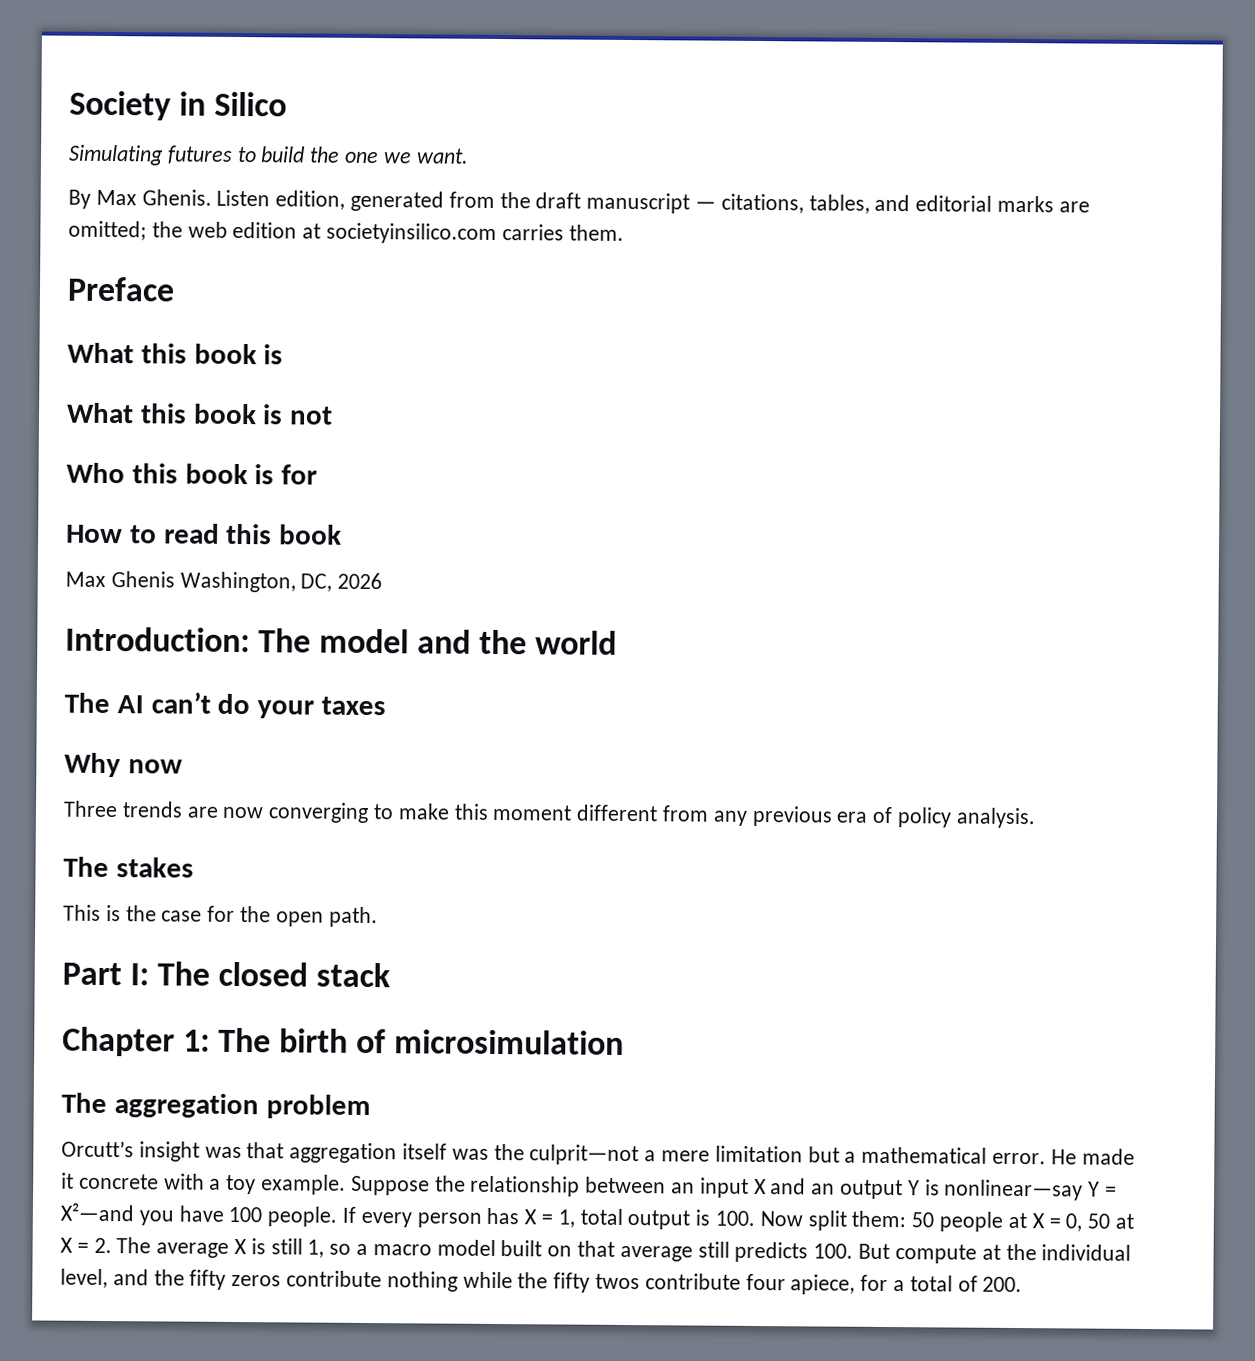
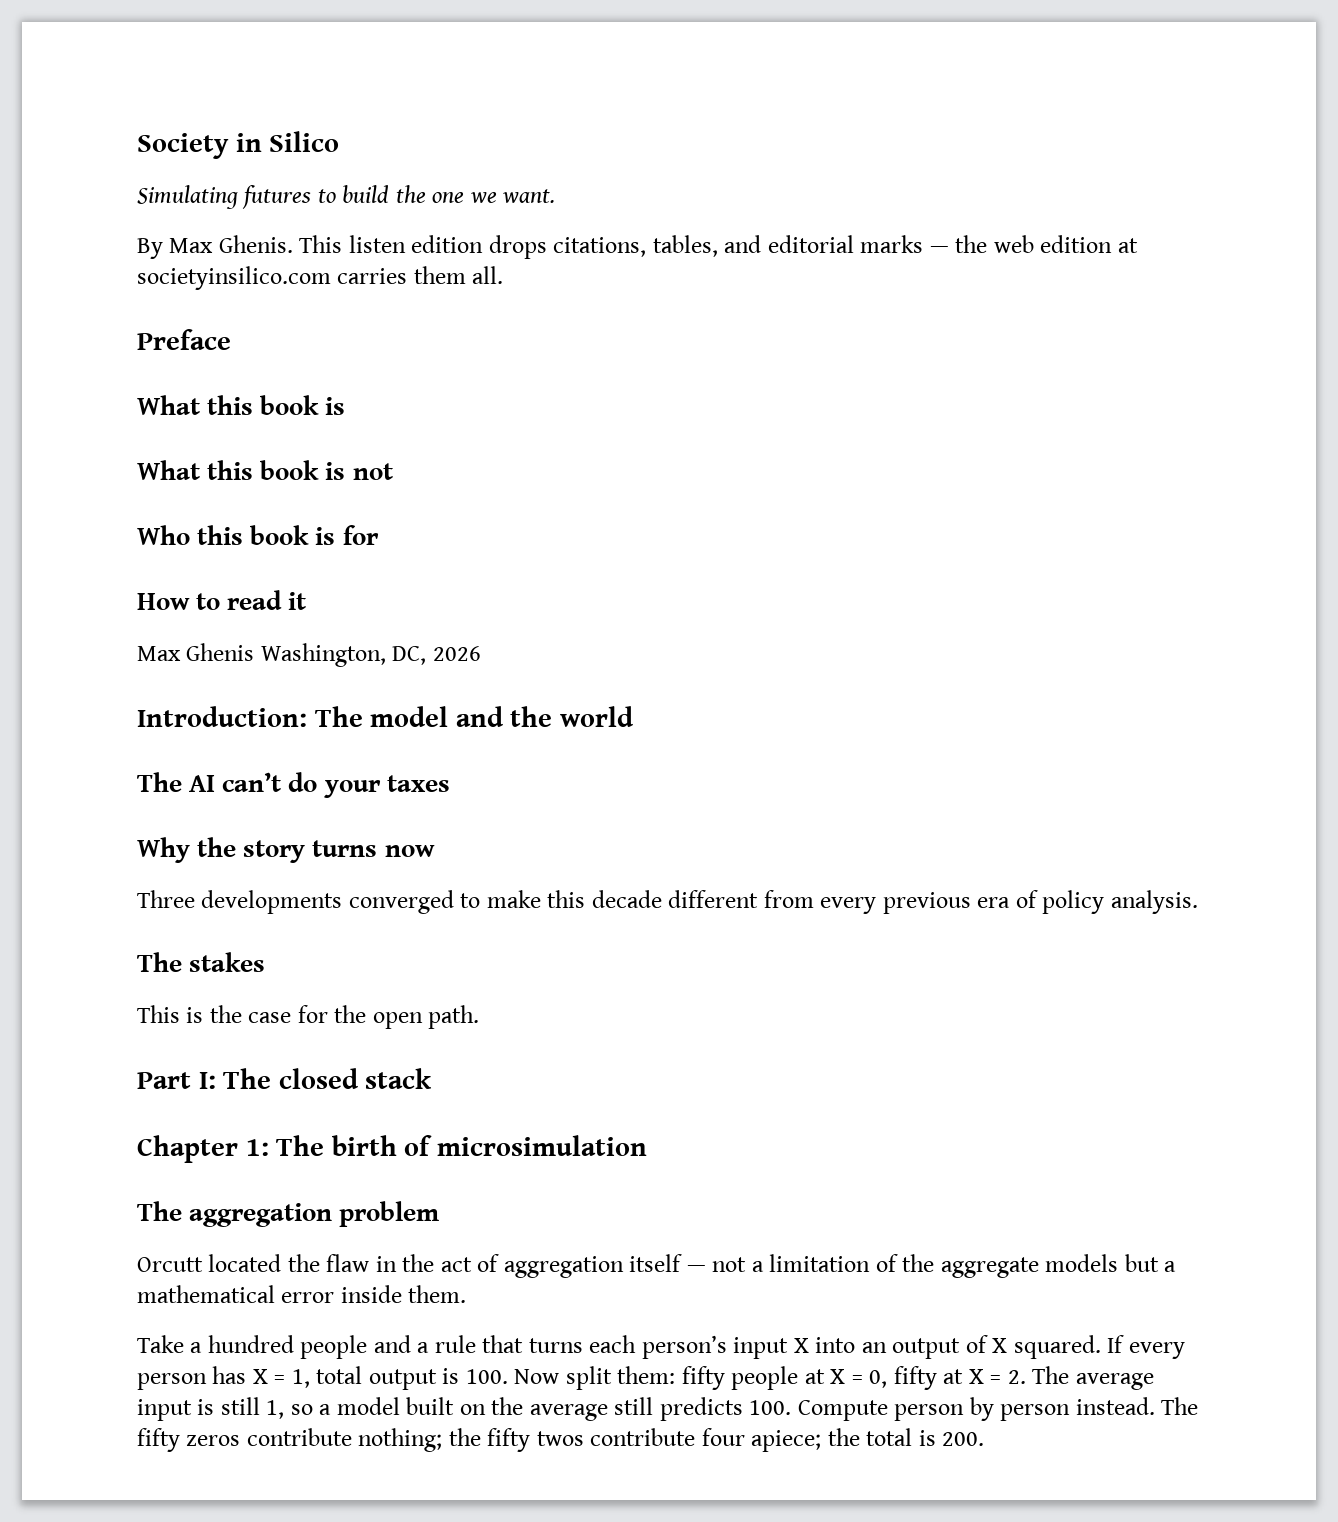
- Listen edition, generated from the draft manuscript — citations, tables, and editorial marks are omitted; the web edition at societyinsilico.com carries them.
+ This listen edition drops citations, tables, and editorial marks — the web edition at societyinsilico.com carries them all.
- How to read this book
+ How to read it
- Why now
+ Why the story turns now
- Three trends are now converging to make this moment different from any previous era of policy analysis.
+ Three developments converged to make this decade different from every previous era of policy analysis.
- Orcutt’s insight was that aggregation itself was the culprit—not a mere limitation but a mathematical error. He made it concrete with a toy example. Suppose the relationship between an input X and an output Y is nonlinear—say Y = X²—and you have 100 people.
+ Orcutt located the flaw in the act of aggregation itself — not a limitation of the aggregate models but a mathematical error inside them.
+ Take a hundred people and a rule that turns each person’s input X into an output of X squared.
- If every person has X = 1, total output is 100. Now split them: 50 people at X = 0, 50 at X = 2. The average X is still 1, so a macro model built on that average still predicts 100. But compute at the individual level, and the fifty zeros contribute nothing while the fifty twos contribute four apiece, for a total of 200.
+ If every person has X = 1, total output is 100. Now split them: fifty people at X = 0, fifty at X = 2. The average input is still 1, so a model built on the average still predicts 100. Compute person by person instead. The fifty zeros contribute nothing; the fifty twos contribute four apiece; the total is 200.

